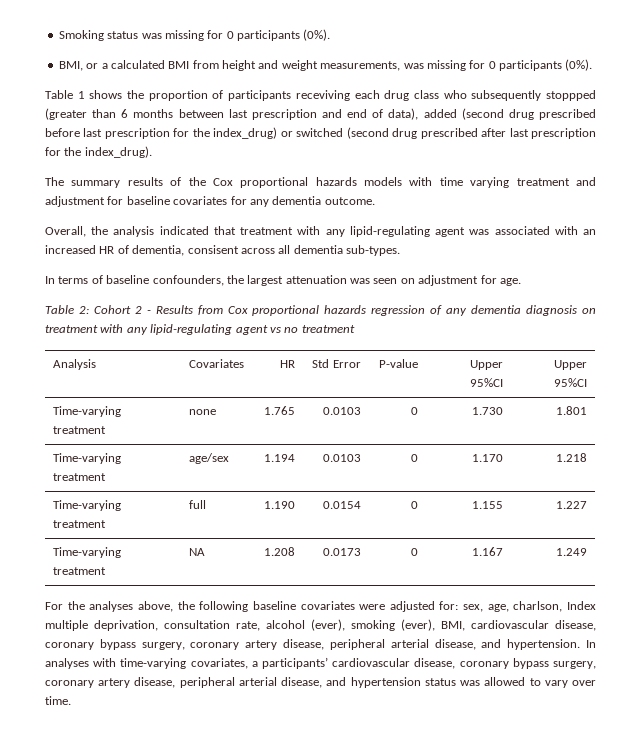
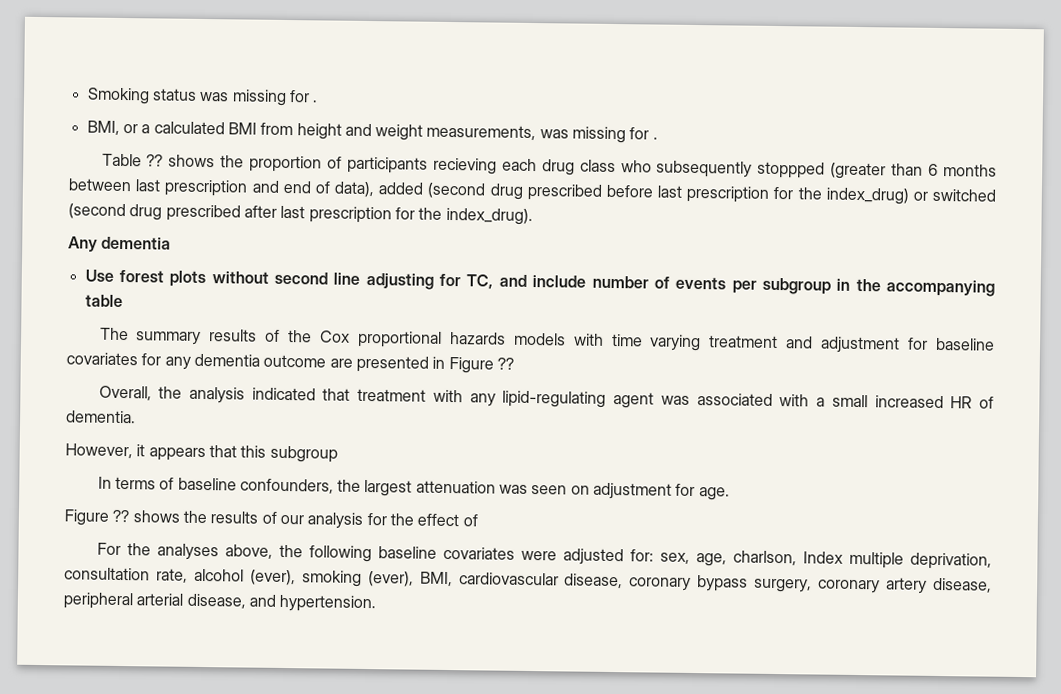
- Smoking status was missing for 0 participants (0%).
+ Smoking status was missing for .
- BMI, or a calculated BMI from height and weight measurements, was missing for 0 participants (0%).
- Table 1 shows the proportion of participants receviving each drug class who subsequently stoppped (greater than 6 months between last prescription and end of data), added (second drug prescribed before last prescription for the index_drug) or switched (second drug prescribed after last prescription for the index_drug).
+ BMI, or a calculated BMI from height and weight measurements, was missing for .
+ Table ?? shows the proportion of participants recieving each drug class who subsequently stoppped (greater than 6 months between last prescription and end of data), added (second drug prescribed before last prescription for the index_drug) or switched (second drug prescribed after last prescription for the index_drug).
+ Any dementia
+ Use forest plots without second line adjusting for TC, and include number of events per subgroup in the accompanying table
- The summary results of the Cox proportional hazards models with time varying treatment and adjustment for baseline covariates for any dementia outcome.
+ The summary results of the Cox proportional hazards models with time varying treatment and adjustment for baseline covariates for any dementia outcome are presented in Figure ??
- Overall, the analysis indicated that treatment with any lipid-regulating agent was associated with an increased HR of dementia, consisent across all dementia sub-types.
+ Overall, the analysis indicated that treatment with any lipid-regulating agent was associated with a small increased HR of dementia.
+ However, it appears that this subgroup
- Table 2: Cohort 2 - Results from Cox proportional hazards regression of any dementia diagnosis on treatment with any lipid-regulating agent vs no treatment
- Analysis | Covariates | HR | Std Error | P-value | Upper 95%CI | Upper 95%CI
- Time-varying treatment | none | 1.765 | 0.0103 | 0 | 1.730 | 1.801
- Time-varying treatment | age/sex | 1.194 | 0.0103 | 0 | 1.170 | 1.218
- Time-varying treatment | full | 1.190 | 0.0154 | 0 | 1.155 | 1.227
- Time-varying treatment | NA | 1.208 | 0.0173 | 0 | 1.167 | 1.249
+ Figure ?? shows the results of our analysis for the effect of
- In analyses with time-varying covariates, a participants’ cardiovascular disease, coronary bypass surgery, coronary artery disease, peripheral arterial disease, and hypertension status was allowed to vary over time.

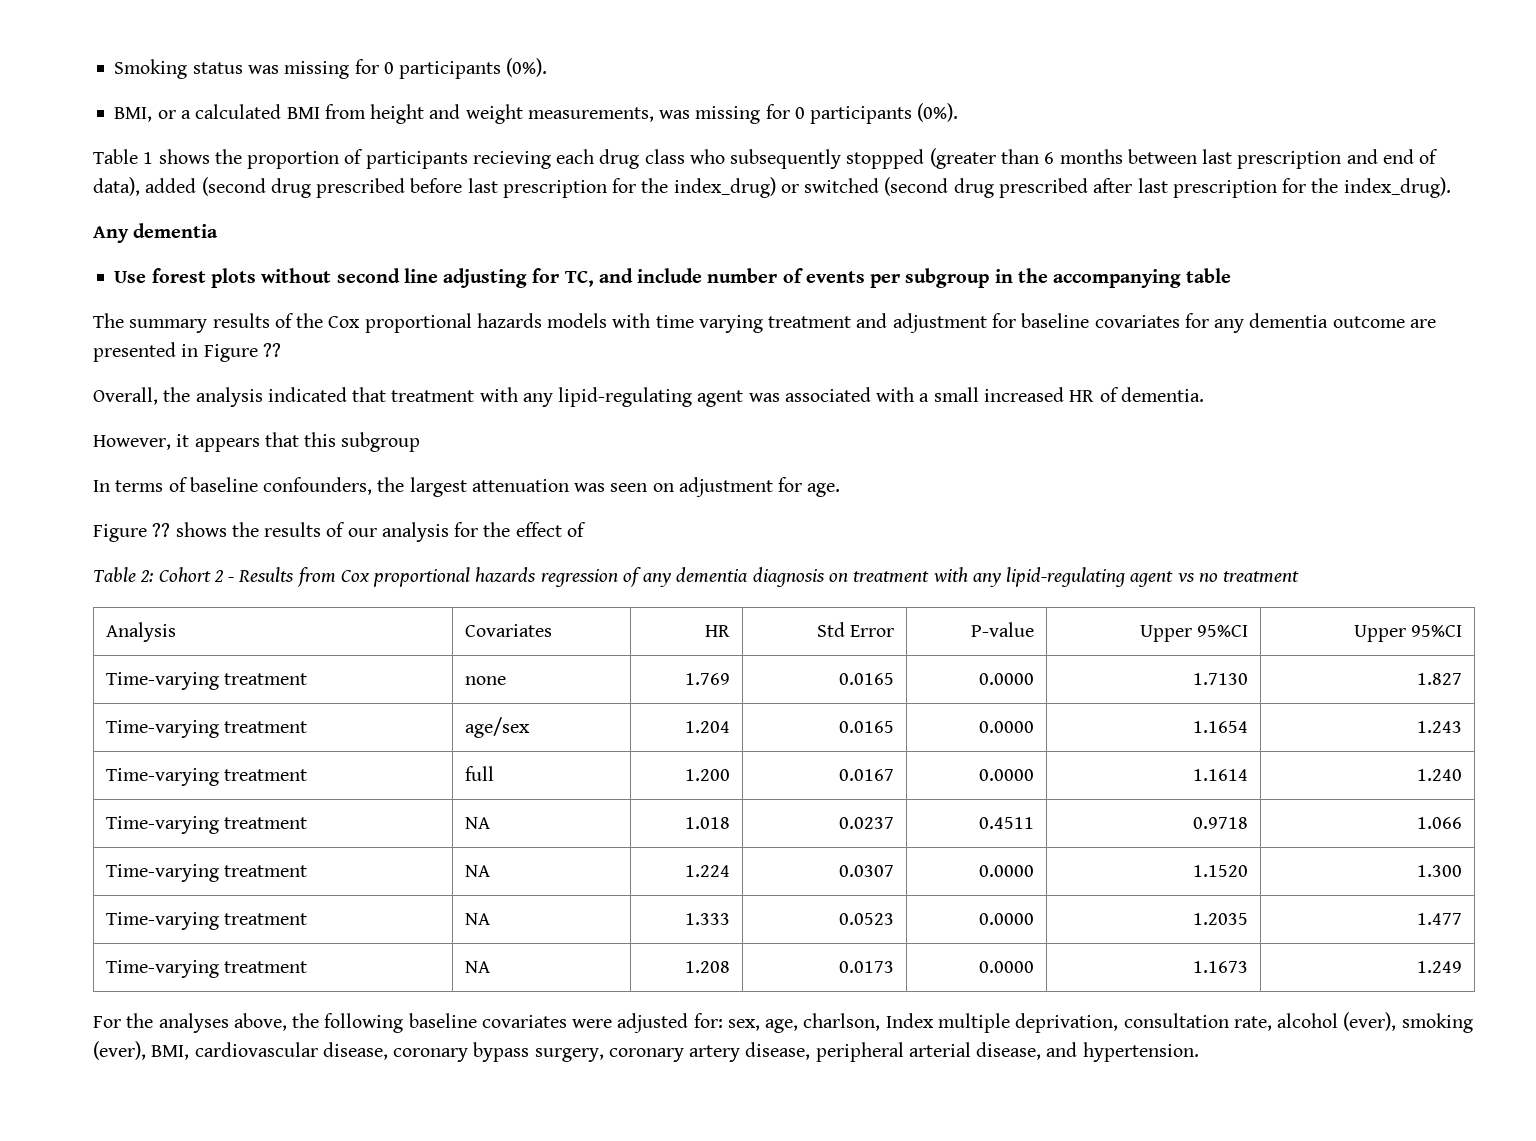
- Smoking status was missing for .
+ Smoking status was missing for 0 participants (0%).
- BMI, or a calculated BMI from height and weight measurements, was missing for .
- Table ?? shows the proportion of participants recieving each drug class who subsequently stoppped (greater than 6 months between last prescription and end of data), added (second drug prescribed before last prescription for the index_drug) or switched (second drug prescribed after last prescription for the index_drug).
+ BMI, or a calculated BMI from height and weight measurements, was missing for 0 participants (0%).
+ Table 1 shows the proportion of participants recieving each drug class who subsequently stoppped (greater than 6 months between last prescription and end of data), added (second drug prescribed before last prescription for the index_drug) or switched (second drug prescribed after last prescription for the index_drug).
+ Table 2: Cohort 2 - Results from Cox proportional hazards regression of any dementia diagnosis on treatment with any lipid-regulating agent vs no treatment
+ Analysis | Covariates | HR | Std Error | P-value | Upper 95%CI | Upper 95%CI
+ Time-varying treatment | none | 1.769 | 0.0165 | 0.0000 | 1.7130 | 1.827
+ Time-varying treatment | age/sex | 1.204 | 0.0165 | 0.0000 | 1.1654 | 1.243
+ Time-varying treatment | full | 1.200 | 0.0167 | 0.0000 | 1.1614 | 1.240
+ Time-varying treatment | NA | 1.018 | 0.0237 | 0.4511 | 0.9718 | 1.066
+ Time-varying treatment | NA | 1.224 | 0.0307 | 0.0000 | 1.1520 | 1.300
+ Time-varying treatment | NA | 1.333 | 0.0523 | 0.0000 | 1.2035 | 1.477
+ Time-varying treatment | NA | 1.208 | 0.0173 | 0.0000 | 1.1673 | 1.249

